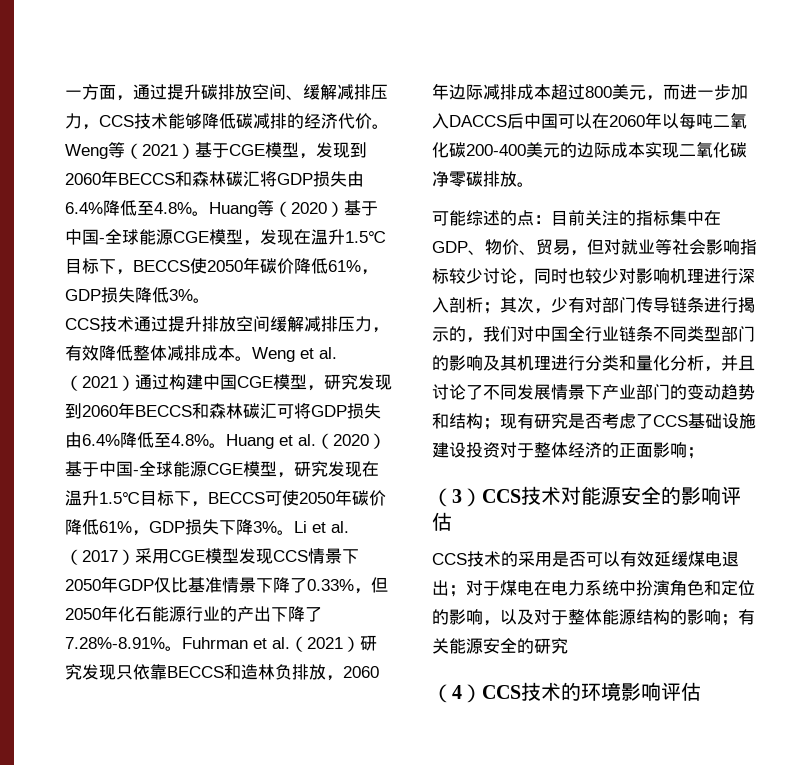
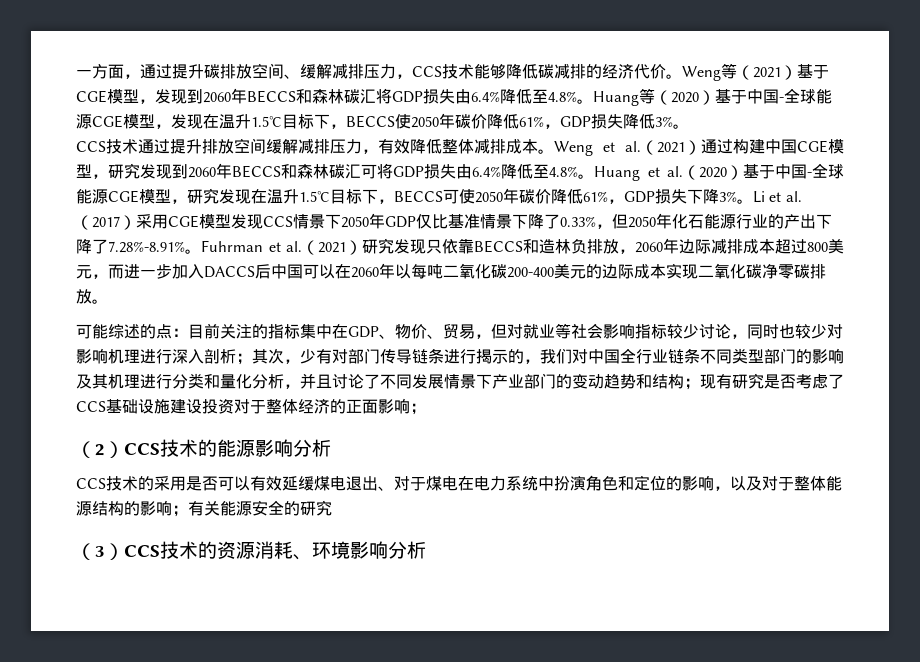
- （3）CCS技术对能源安全的影响评估
+ （2）CCS技术的能源影响分析
- CCS技术的采用是否可以有效延缓煤电退出；对于煤电在电力系统中扮演角色和定位的影响，以及对于整体能源结构的影响；有关能源安全的研究
+ CCS技术的采用是否可以有效延缓煤电退出、对于煤电在电力系统中扮演角色和定位的影响，以及对于整体能源结构的影响；有关能源安全的研究
- （4）CCS技术的环境影响评估
+ （3）CCS技术的资源消耗、环境影响分析

